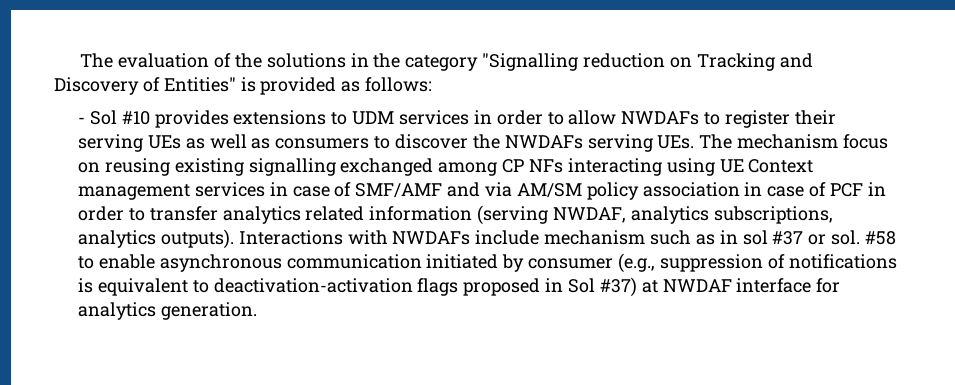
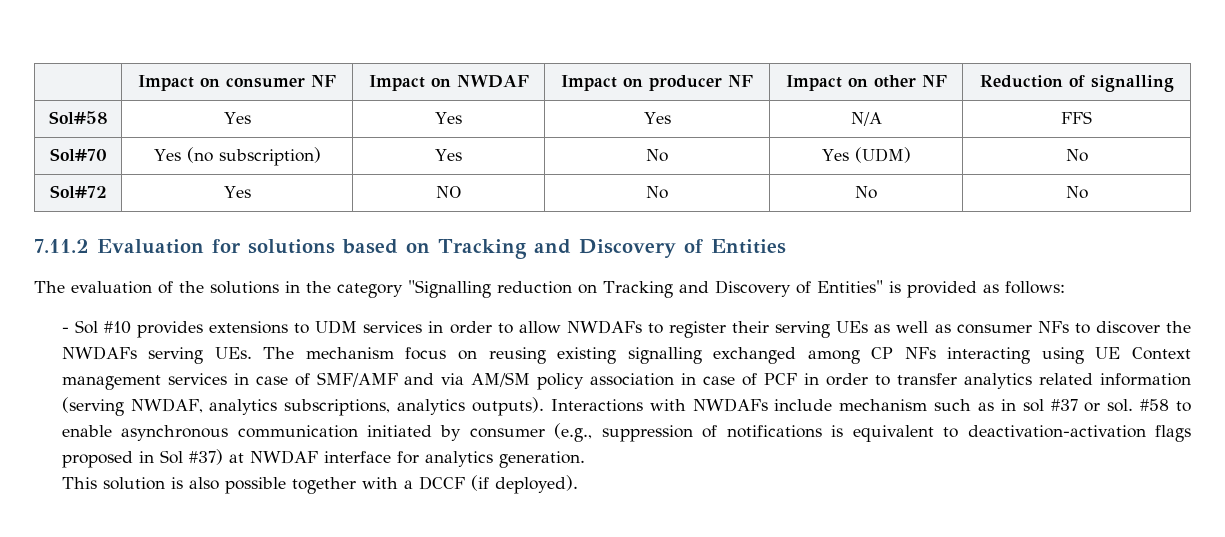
+ | Impact on consumer NF | Impact on NWDAF | Impact on producer NF | Impact on other NF | Reduction of signalling
+ Sol#58 | Yes | Yes | Yes | N/A | FFS
+ Sol#70 | Yes (no subscription) | Yes | No | Yes (UDM) | No
+ Sol#72 | Yes | NO | No | No | No
+ 7.11.2 Evaluation for solutions based on Tracking and Discovery of Entities
- - Sol #10 provides extensions to UDM services in order to allow NWDAFs to register their serving UEs as well as consumers to discover the NWDAFs serving UEs. The mechanism focus on reusing existing signalling exchanged among CP NFs interacting using UE Context management services in case of SMF/AMF and via AM/SM policy association in case of PCF in order to transfer analytics related information (serving NWDAF, analytics subscriptions, analytics outputs).
+ - Sol #10 provides extensions to UDM services in order to allow NWDAFs to register their serving UEs as well as consumer NFs to discover the NWDAFs serving UEs. The mechanism focus on reusing existing signalling exchanged among CP NFs interacting using UE Context management services in case of SMF/AMF and via AM/SM policy association in case of PCF in order to transfer analytics related information (serving NWDAF, analytics subscriptions, analytics outputs).
+ This solution is also possible together with a DCCF (if deployed).

